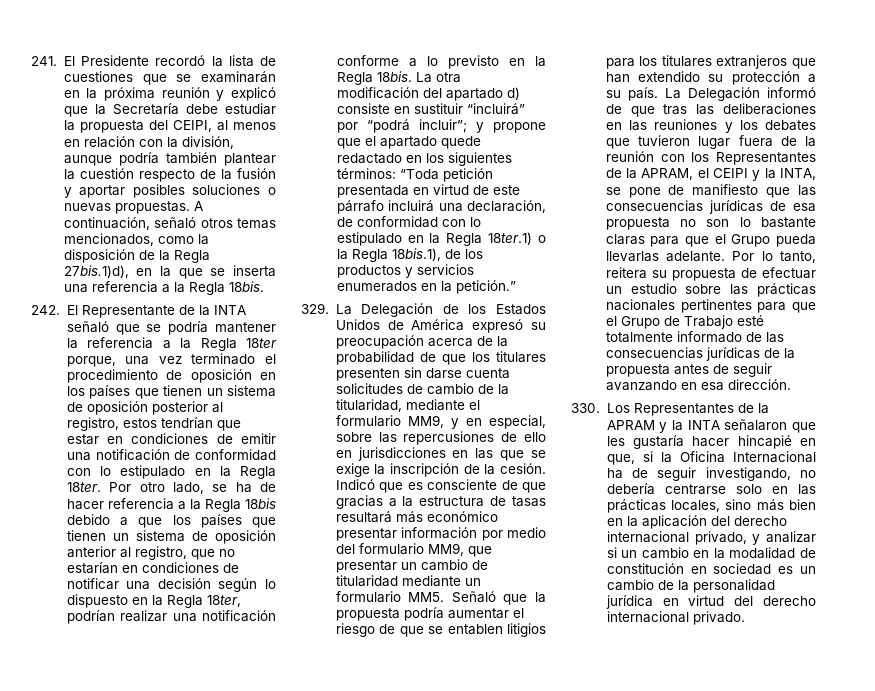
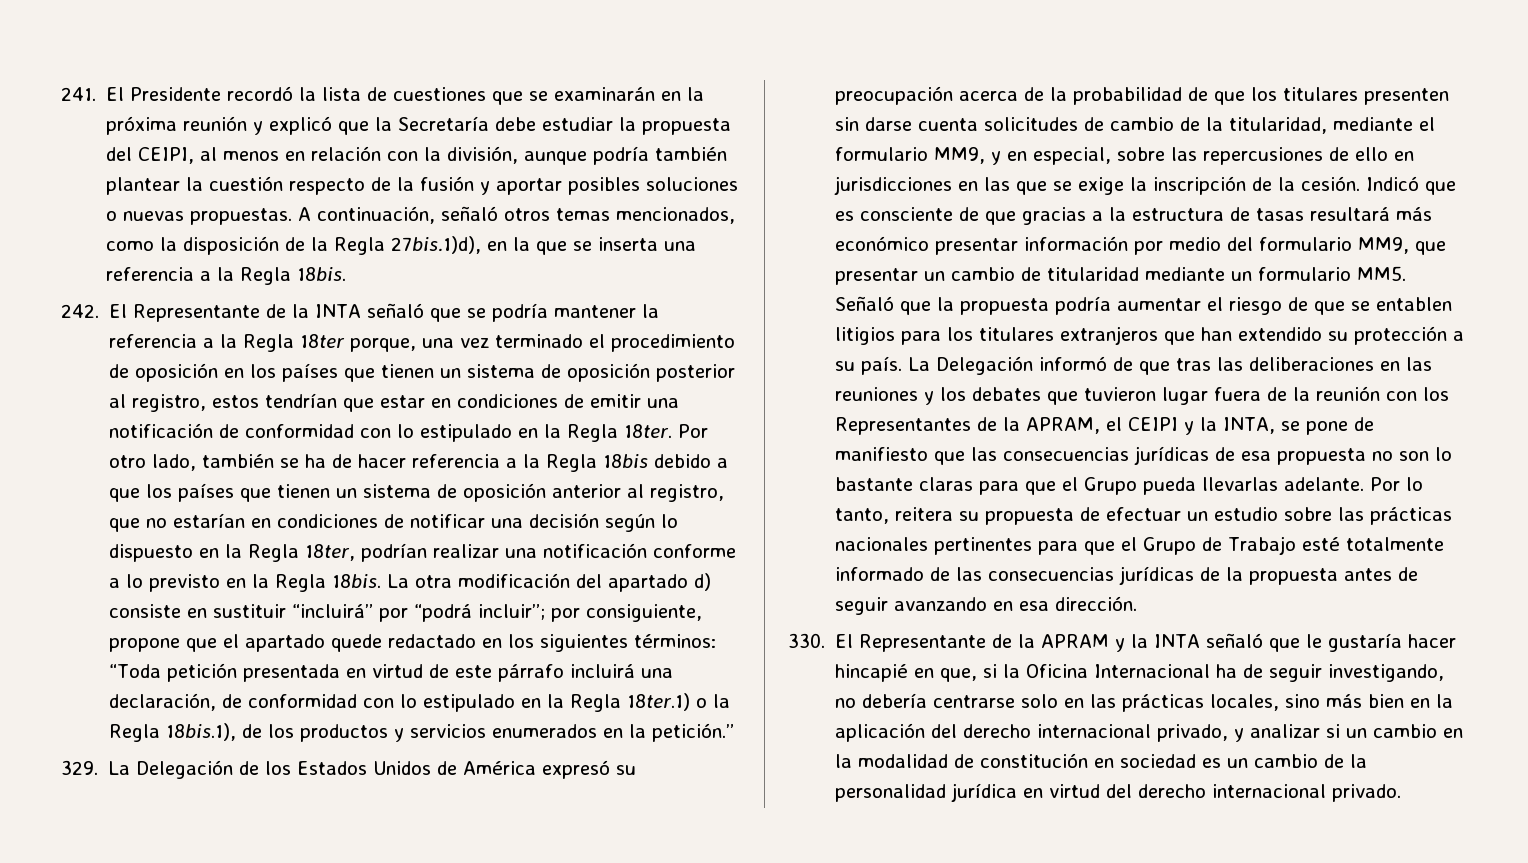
- Por otro lado, se ha de hacer referencia a la Regla 18bis debido a que los países que tienen un sistema de oposición anterior al registro, que no estarían en condiciones de notificar una decisión según lo dispuesto en la Regla 18ter, podrían realizar una notificación conforme a lo previsto en la Regla 18bis.
+ Por otro lado, también se ha de hacer referencia a la Regla 18bis debido a que los países que tienen un sistema de oposición anterior al registro, que no estarían en condiciones de notificar una decisión según lo dispuesto en la Regla 18ter, podrían realizar una notificación conforme a lo previsto en la Regla 18bis.
- La otra modificación del apartado d) consiste en sustituir “incluirá” por “podrá incluir”; y propone que el apartado quede redactado en los siguientes términos: “Toda petición presentada en virtud de este párrafo incluirá una declaración, de conformidad con lo estipulado en la Regla 18ter.1) o la Regla 18bis.1), de los productos y servicios enumerados en la petición.”
+ La otra modificación del apartado d) consiste en sustituir “incluirá” por “podrá incluir”; por consiguiente, propone que el apartado quede redactado en los siguientes términos: “Toda petición presentada en virtud de este párrafo incluirá una declaración, de conformidad con lo estipulado en la Regla 18ter.1) o la Regla 18bis.1), de los productos y servicios enumerados en la petición.”
- 330. Los Representantes de la APRAM y la INTA señalaron que les gustaría hacer hincapié en que, si la Oficina Internacional ha de seguir investigando, no debería centrarse solo en las prácticas locales, sino más bien en la aplicación del derecho internacional privado, y analizar si un cambio en la modalidad de constitución en sociedad es un cambio de la personalidad jurídica en virtud del derecho internacional privado.
+ 330. El Representante de la APRAM y la INTA señaló que le gustaría hacer hincapié en que, si la Oficina Internacional ha de seguir investigando, no debería centrarse solo en las prácticas locales, sino más bien en la aplicación del derecho internacional privado, y analizar si un cambio en la modalidad de constitución en sociedad es un cambio de la personalidad jurídica en virtud del derecho internacional privado.

